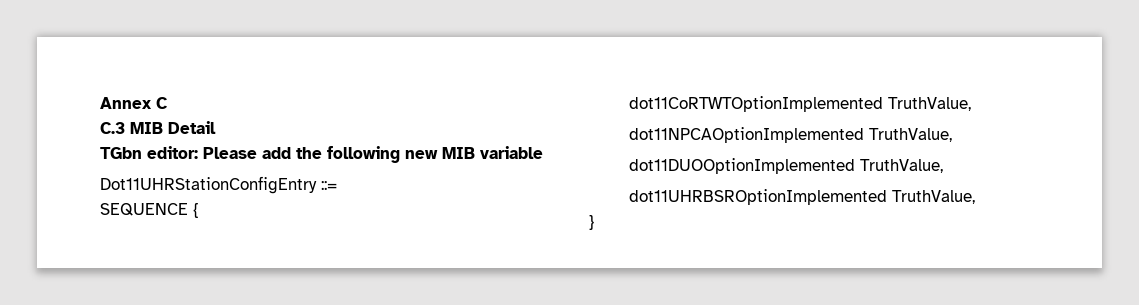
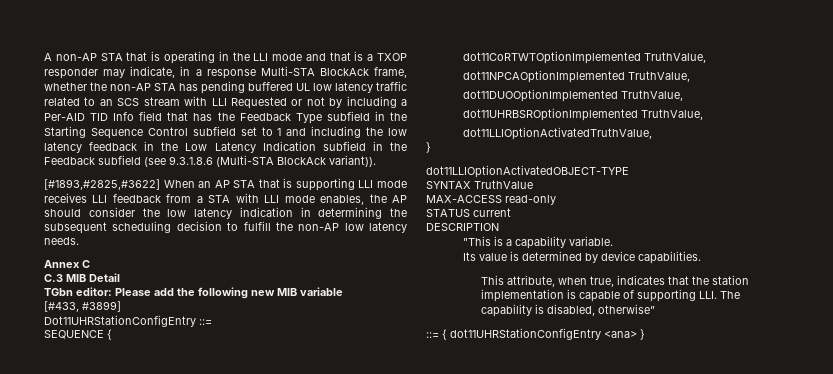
+ A non-AP STA that is operating in the LLI mode and that is a TXOP responder may indicate, in a response Multi-STA BlockAck frame, whether the non-AP STA has pending buffered UL low latency traffic related to an SCS stream with LLI Requested or not by including a Per-AID TID Info field that has the Feedback Type subfield in the Starting Sequence Control subfield set to 1 and including the low latency feedback in the Low Latency Indication subfield in the Feedback subfield (see 9.3.1.8.6 (Multi-STA BlockAck variant)).
+ [#1893,#2825,#3622] When an AP STA that is supporting LLI mode receives LLI feedback from a STA with LLI mode enables, the AP should consider the low latency indication in determining the subsequent scheduling decision to fulfill the non-AP low latency needs.
+ [#433, #3899]
+ dot11LLIOptionActivatedTruthValue,
  }
+ dot11LLIOptionActivatedOBJECT-TYPE
+ SYNTAX TruthValue
+ MAX-ACCESS read-only
+ STATUS current
+ DESCRIPTION
+ "This is a capability variable.
+ Its value is determined by device capabilities.
+ This attribute, when true, indicates that the station implementation is capable of supporting LLI. The capability is disabled, otherwise”
+ ::= { dot11UHRStationConfigEntry <ana> }

